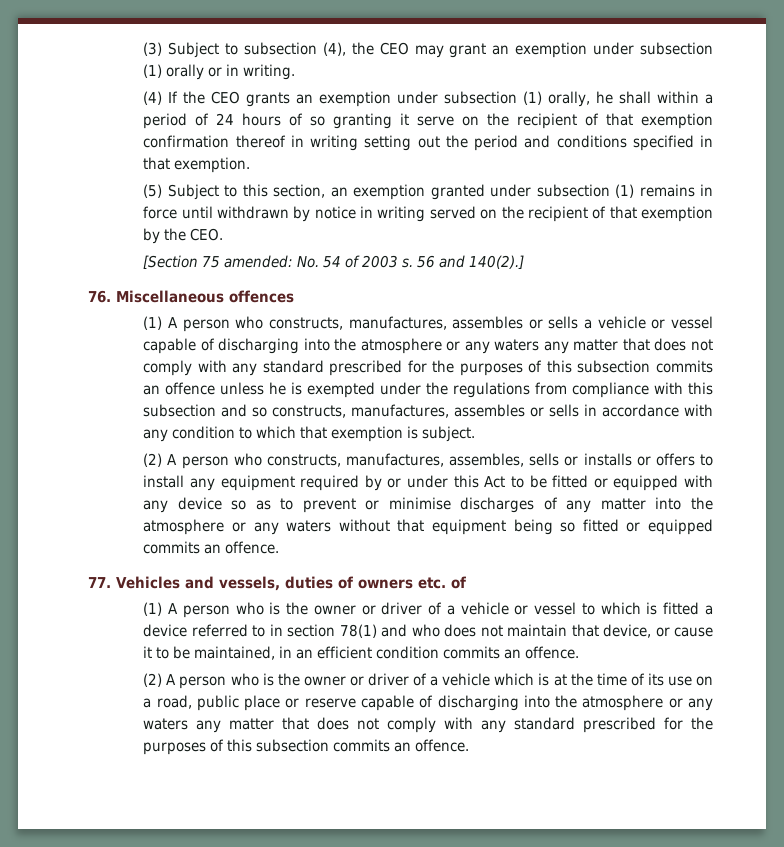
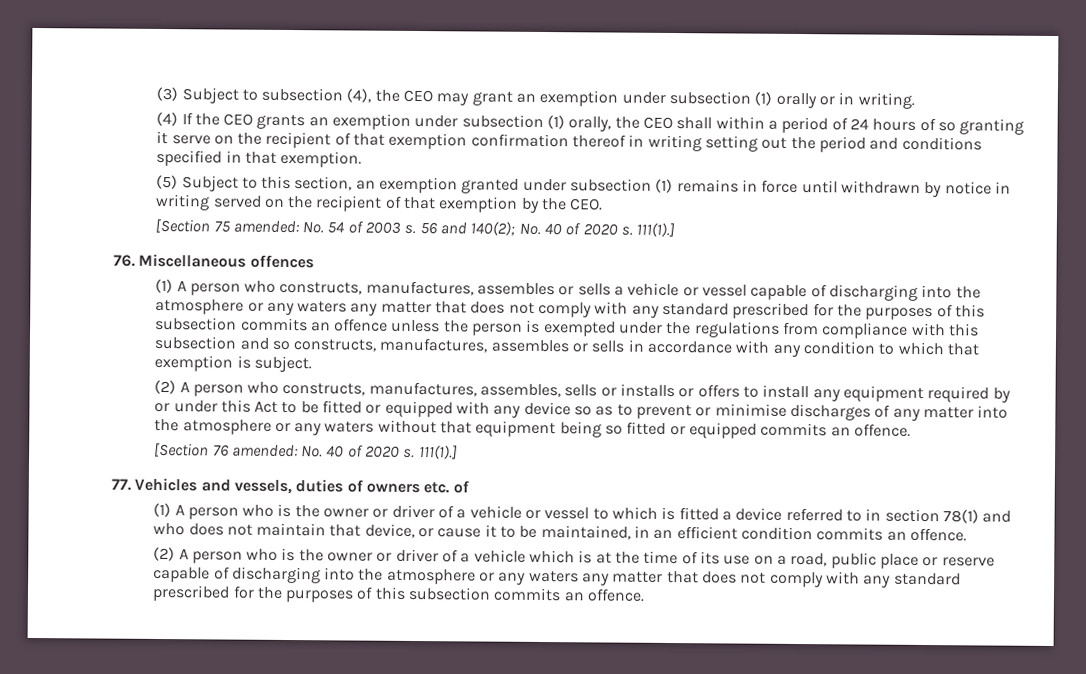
- (4) If the CEO grants an exemption under subsection (1) orally, he shall within a period of 24 hours of so granting it serve on the recipient of that exemption confirmation thereof in writing setting out the period and conditions specified in that exemption.
+ (4) If the CEO grants an exemption under subsection (1) orally, the CEO shall within a period of 24 hours of so granting it serve on the recipient of that exemption confirmation thereof in writing setting out the period and conditions specified in that exemption.
- 56 and 140(2).]
+ 56 and 140(2); No. 40 of 2020 s. 111(1).]
- (1) A person who constructs, manufactures, assembles or sells a vehicle or vessel capable of discharging into the atmosphere or any waters any matter that does not comply with any standard prescribed for the purposes of this subsection commits an offence unless he is exempted under the regulations from compliance with this subsection and so constructs, manufactures, assembles or sells in accordance with any condition to which that exemption is subject.
+ (1) A person who constructs, manufactures, assembles or sells a vehicle or vessel capable of discharging into the atmosphere or any waters any matter that does not comply with any standard prescribed for the purposes of this subsection commits an offence unless the person is exempted under the regulations from compliance with this subsection and so constructs, manufactures, assembles or sells in accordance with any condition to which that exemption is subject.
+ [Section 76 amended: No. 40 of 2020 s. 111(1).]

